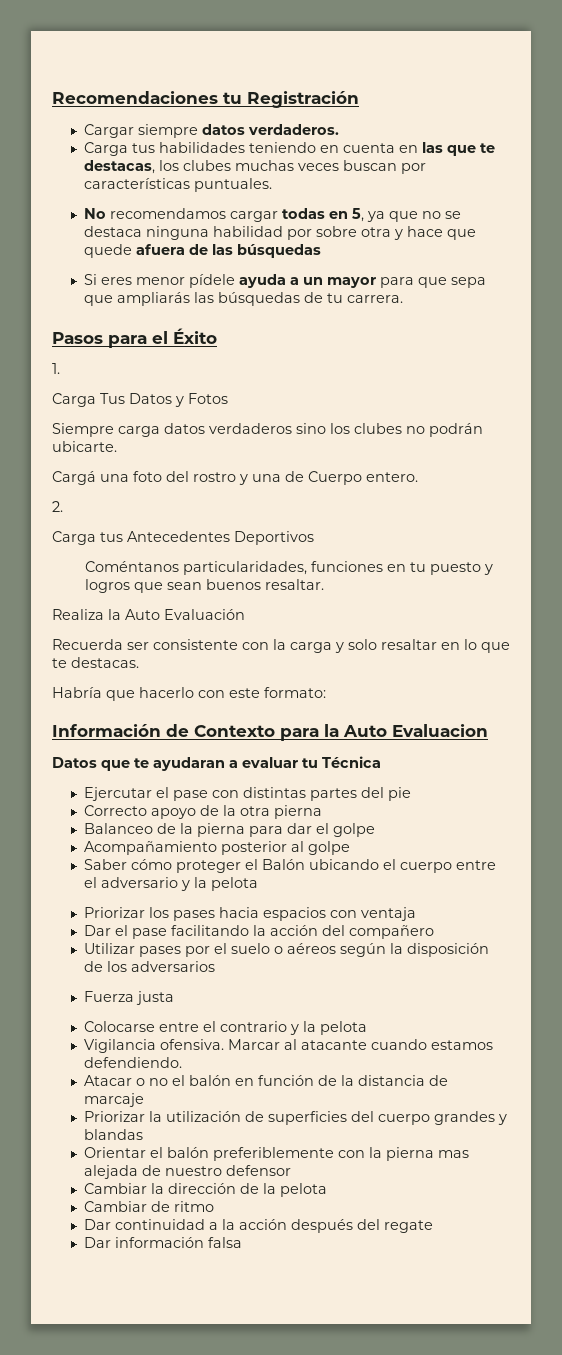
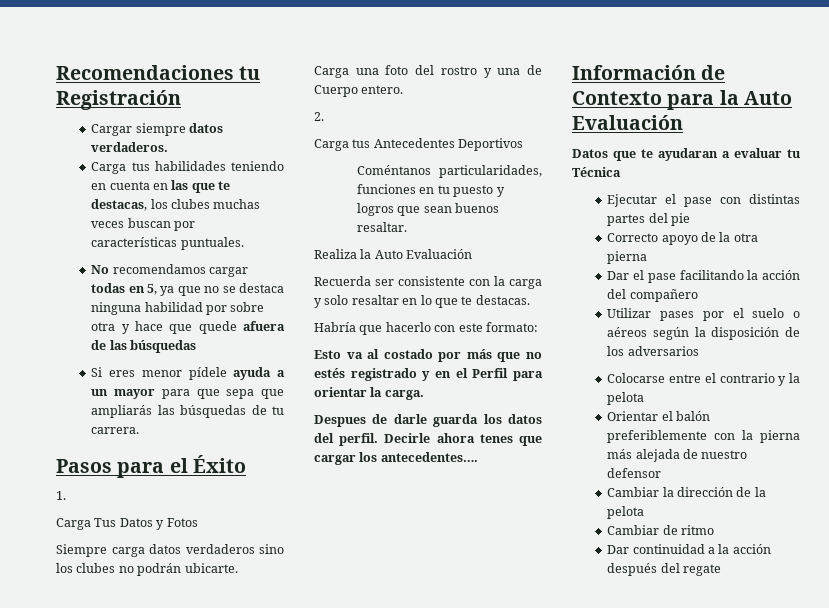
- Cargá una foto del rostro y una de Cuerpo entero.
+ Carga una foto del rostro y una de Cuerpo entero.
+ Esto va al costado por más que no estés registrado y en el Perfil para orientar la carga.
+ Despues de darle guarda los datos del perfil. Decirle ahora tenes que cargar los antecedentes….
- Información de Contexto para la Auto Evaluacion
+ Información de Contexto para la Auto Evaluación
- Ejercutar el pase con distintas partes del pie
+ Ejecutar el pase con distintas partes del pie
- Balanceo de la pierna para dar el golpe
- Acompañamiento posterior al golpe
- Saber cómo proteger el Balón ubicando el cuerpo entre el adversario y la pelota
- Priorizar los pases hacia espacios con ventaja
- Fuerza justa
- Vigilancia ofensiva. Marcar al atacante cuando estamos defendiendo.
- Atacar o no el balón en función de la distancia de marcaje
- Priorizar la utilización de superficies del cuerpo grandes y blandas
- Orientar el balón preferiblemente con la pierna mas alejada de nuestro defensor
+ Orientar el balón preferiblemente con la pierna más alejada de nuestro defensor
- Dar información falsa

